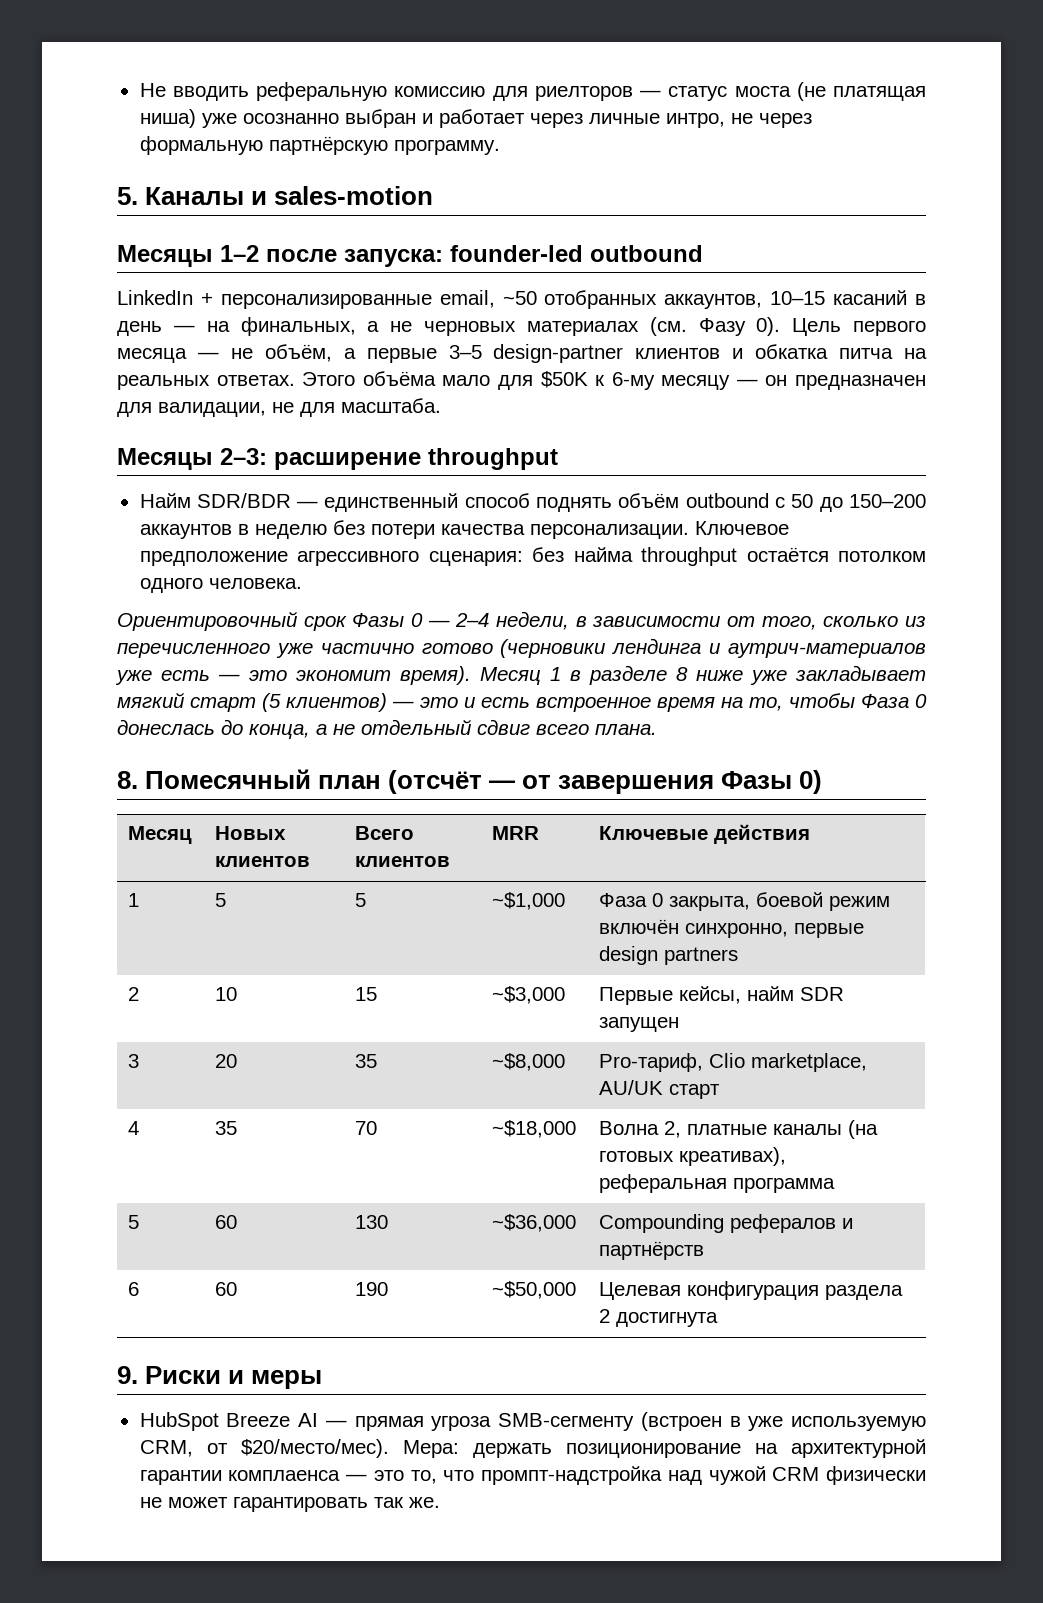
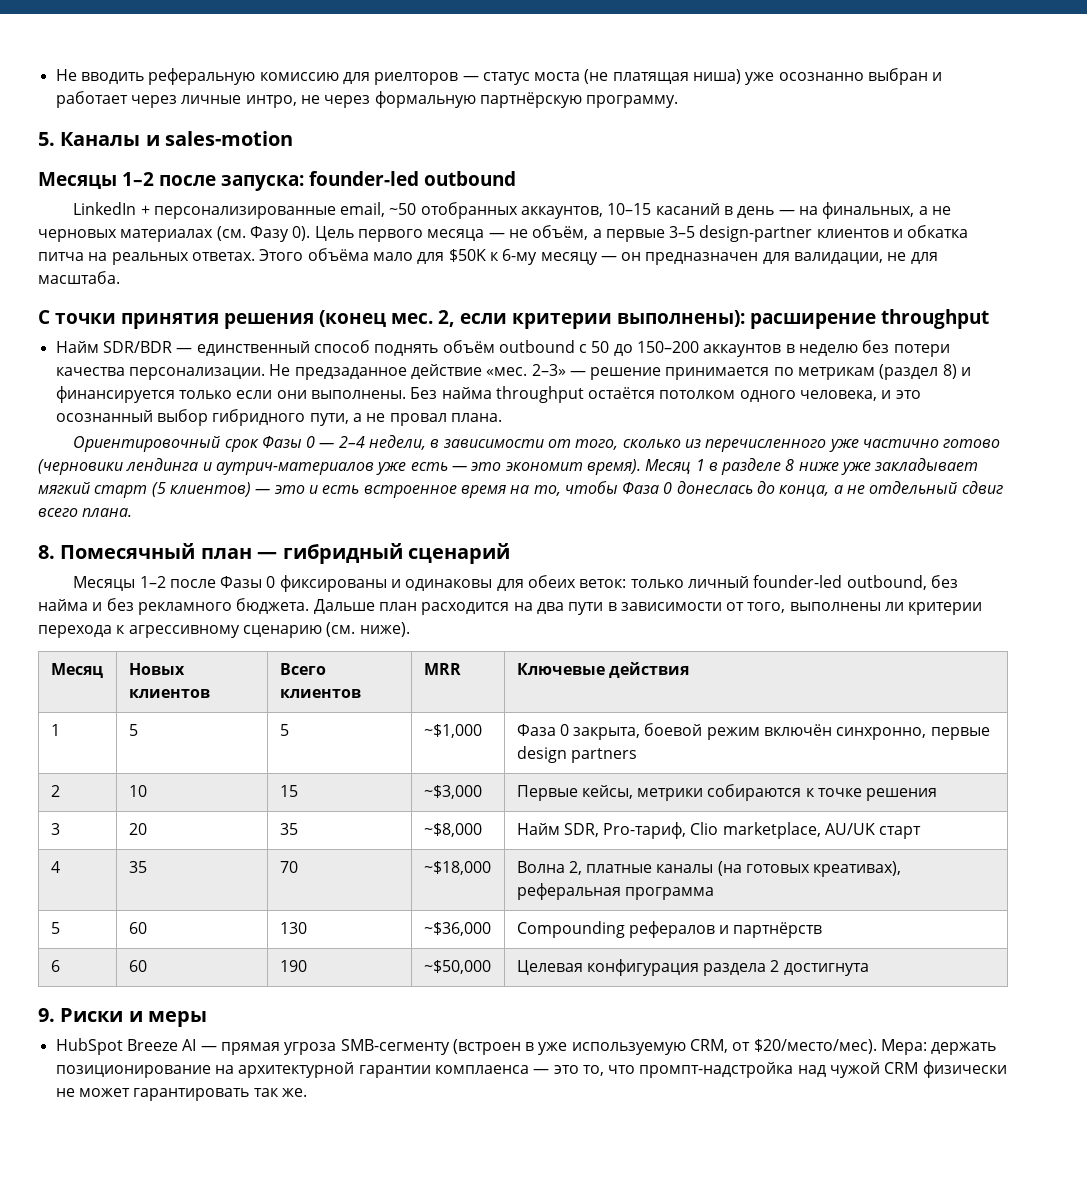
- Месяцы 2–3: расширение throughput
+ С точки принятия решения (конец мес. 2, если критерии выполнены): расширение throughput
- Ключевое предположение агрессивного сценария: без найма throughput остаётся потолком одного человека.
+ Не предзаданное действие «мес. 2–3» — решение принимается по метрикам (раздел 8) и финансируется только если они выполнены. Без найма throughput остаётся потолком одного человека, и это осознанный выбор гибридного пути, а не провал плана.
- 8. Помесячный план (отсчёт — от завершения Фазы 0)
+ 8. Помесячный план — гибридный сценарий
+ Месяцы 1–2 после Фазы 0 фиксированы и одинаковы для обеих веток: только личный founder-led outbound, без найма и без рекламного бюджета. Дальше план расходится на два пути в зависимости от того, выполнены ли критерии перехода к агрессивному сценарию (см. ниже).
- 2 | 10 | 15 | ~$3,000 | Первые кейсы, найм SDR запущен
+ 2 | 10 | 15 | ~$3,000 | Первые кейсы, метрики собираются к точке решения
- 3 | 20 | 35 | ~$8,000 | Pro-тариф, Clio marketplace, AU/UK старт
+ 3 | 20 | 35 | ~$8,000 | Найм SDR, Pro-тариф, Clio marketplace, AU/UK старт

